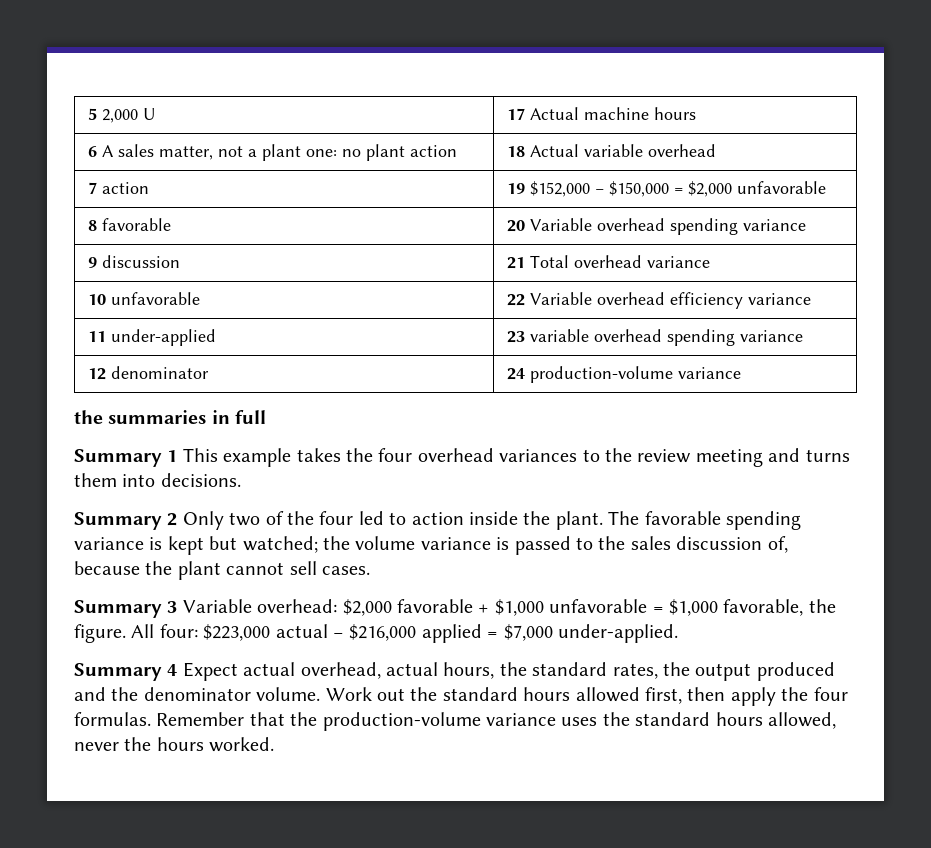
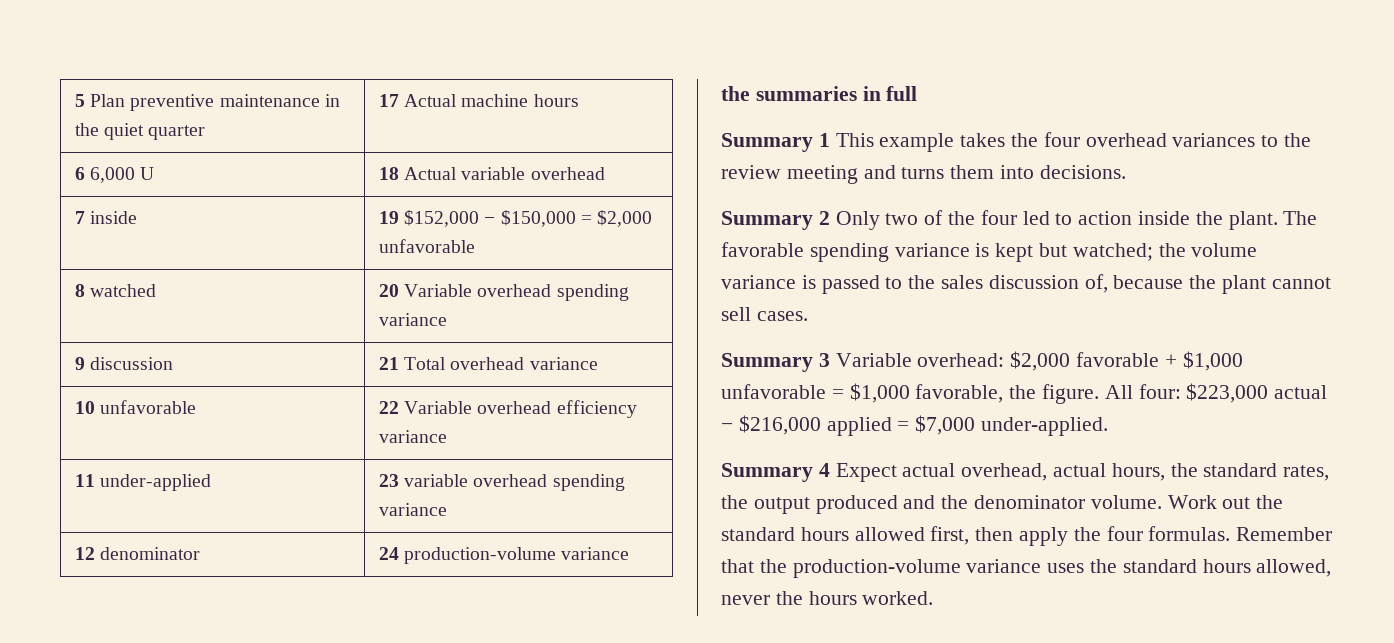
- 5 2,000 U | 17 Actual machine hours
+ 5 Plan preventive maintenance in the quiet quarter | 17 Actual machine hours
- 6 A sales matter, not a plant one: no plant action | 18 Actual variable overhead
+ 6 6,000 U | 18 Actual variable overhead
- 7 action | 19 $152,000 − $150,000 = $2,000 unfavorable
+ 7 inside | 19 $152,000 − $150,000 = $2,000 unfavorable
- 8 favorable | 20 Variable overhead spending variance
+ 8 watched | 20 Variable overhead spending variance

